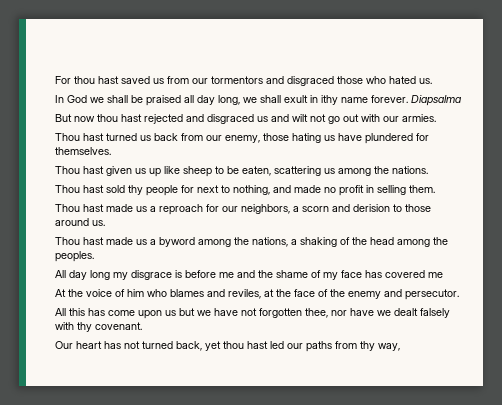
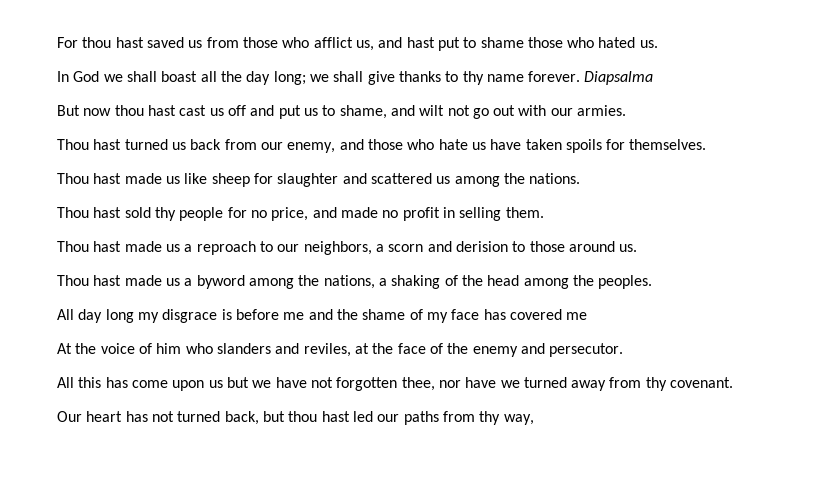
- For thou hast saved us from our tormentors and disgraced those who hated us.
+ For thou hast saved us from those who afflict us, and hast put to shame those who hated us.
- In God we shall be praised all day long, we shall exult in ithy name forever.
+ In God we shall boast all the day long; we shall give thanks to thy name forever.
- But now thou hast rejected and disgraced us and wilt not go out with our armies.
+ But now thou hast cast us off and put us to shame, and wilt not go out with our armies.
- Thou hast turned us back from our enemy, those hating us have plundered for themselves.
- Thou hast given us up like sheep to be eaten, scattering us among the nations.
+ Thou hast turned us back from our enemy, and those who hate us have taken spoils for themselves.
+ Thou hast made us like sheep for slaughter and scattered us among the nations.
- Thou hast sold thy people for next to nothing, and made no profit in selling them.
+ Thou hast sold thy people for no price, and made no profit in selling them.
- Thou hast made us a reproach for our neighbors, a scorn and derision to those around us.
+ Thou hast made us a reproach to our neighbors, a scorn and derision to those around us.
- At the voice of him who blames and reviles, at the face of the enemy and persecutor.
+ At the voice of him who slanders and reviles, at the face of the enemy and persecutor.
- All this has come upon us but we have not forgotten thee, nor have we dealt falsely with thy covenant.
+ All this has come upon us but we have not forgotten thee, nor have we turned away from thy covenant.
- Our heart has not turned back, yet thou hast led our paths from thy way,
+ Our heart has not turned back, but thou hast led our paths from thy way,

